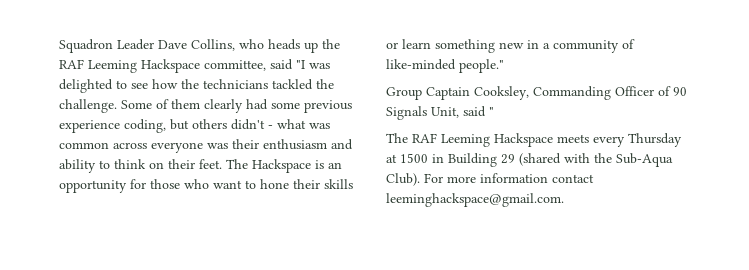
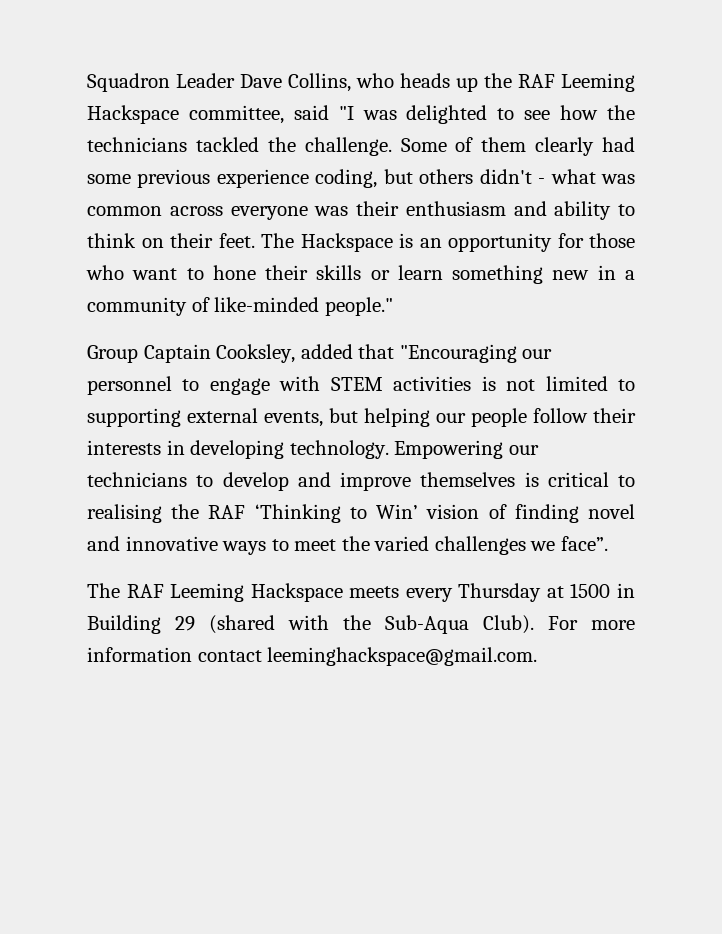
- Group Captain Cooksley, Commanding Officer of 90 Signals Unit, said "
+ Group Captain Cooksley, added that "Encouraging our personnel to engage with STEM activities is not limited to supporting external events, but helping our people follow their interests in developing technology. Empowering our technicians to develop and improve themselves is critical to realising the RAF ‘Thinking to Win’ vision of finding novel and innovative ways to meet the varied challenges we face”.

